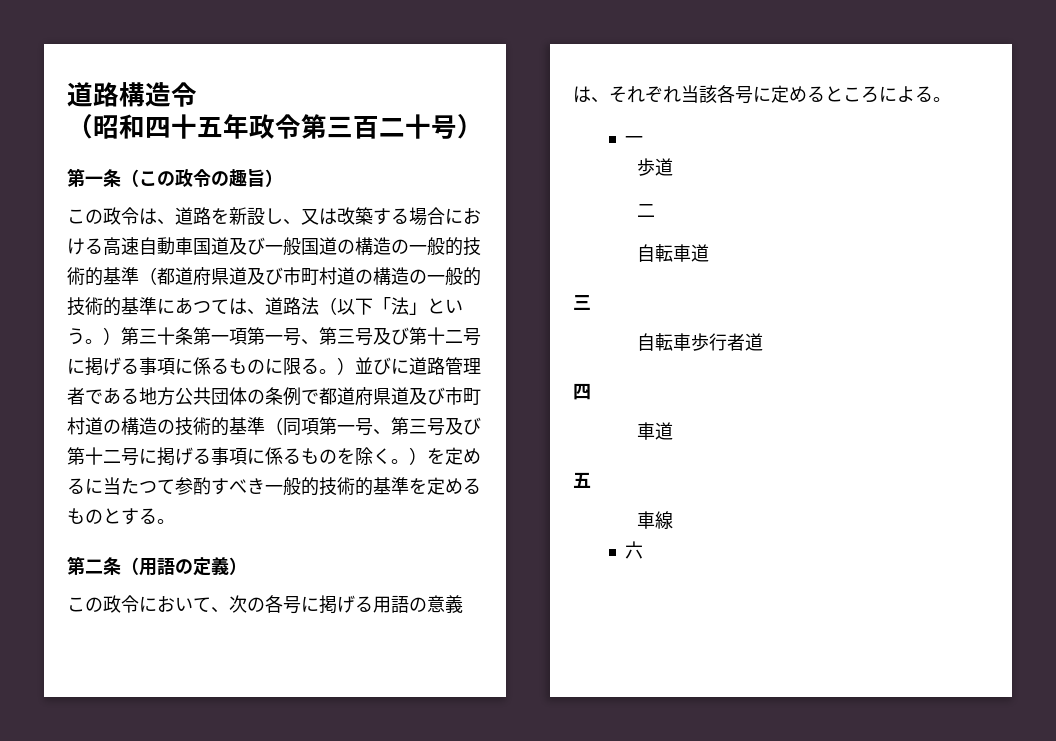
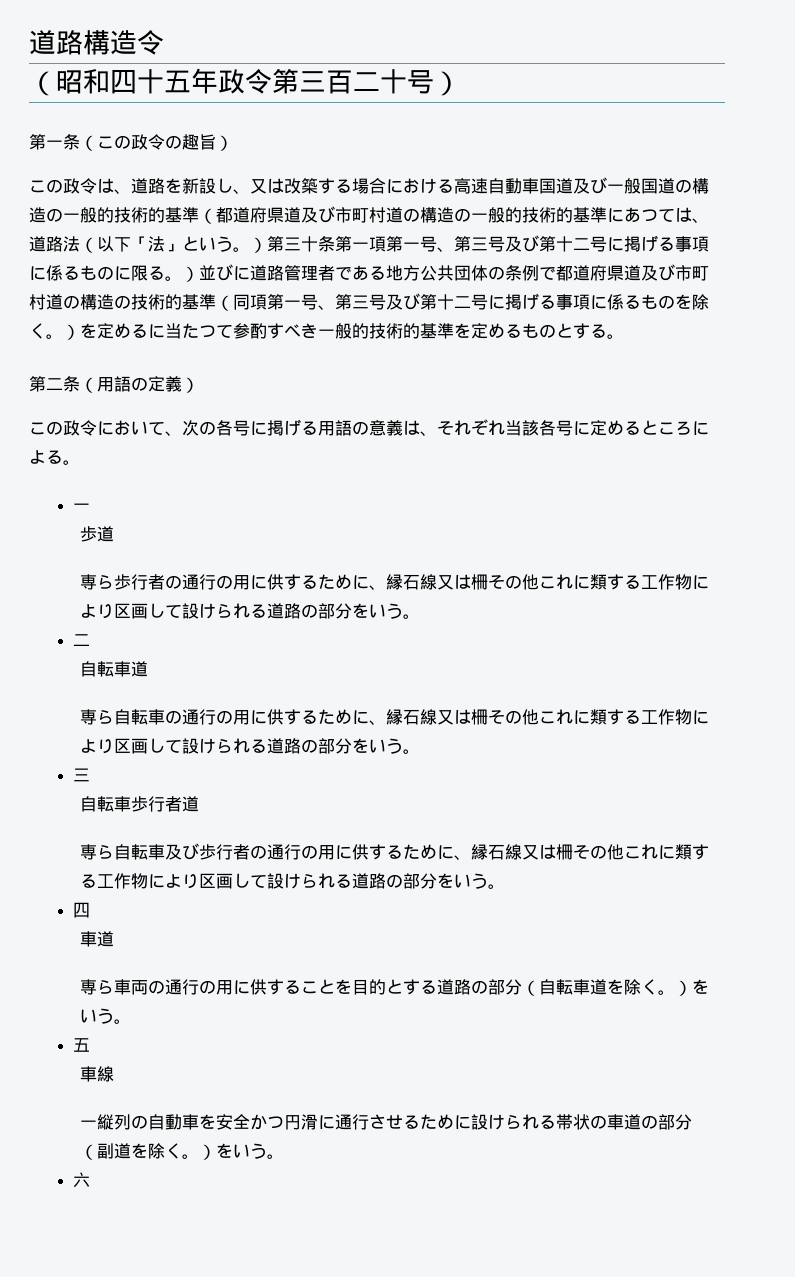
  歩道
+ 専ら歩行者の通行の用に供するために、縁石線又は柵その他これに類する工作物により区画して設けられる道路の部分をいう。
  二
  自転車道
+ 専ら自転車の通行の用に供するために、縁石線又は柵その他これに類する工作物により区画して設けられる道路の部分をいう。
  三
  自転車歩行者道
+ 専ら自転車及び歩行者の通行の用に供するために、縁石線又は柵その他これに類する工作物により区画して設けられる道路の部分をいう。
  四
  車道
+ 専ら車両の通行の用に供することを目的とする道路の部分（自転車道を除く。）をいう。
  五
  車線
+ 一縦列の自動車を安全かつ円滑に通行させるために設けられる帯状の車道の部分（副道を除く。）をいう。

